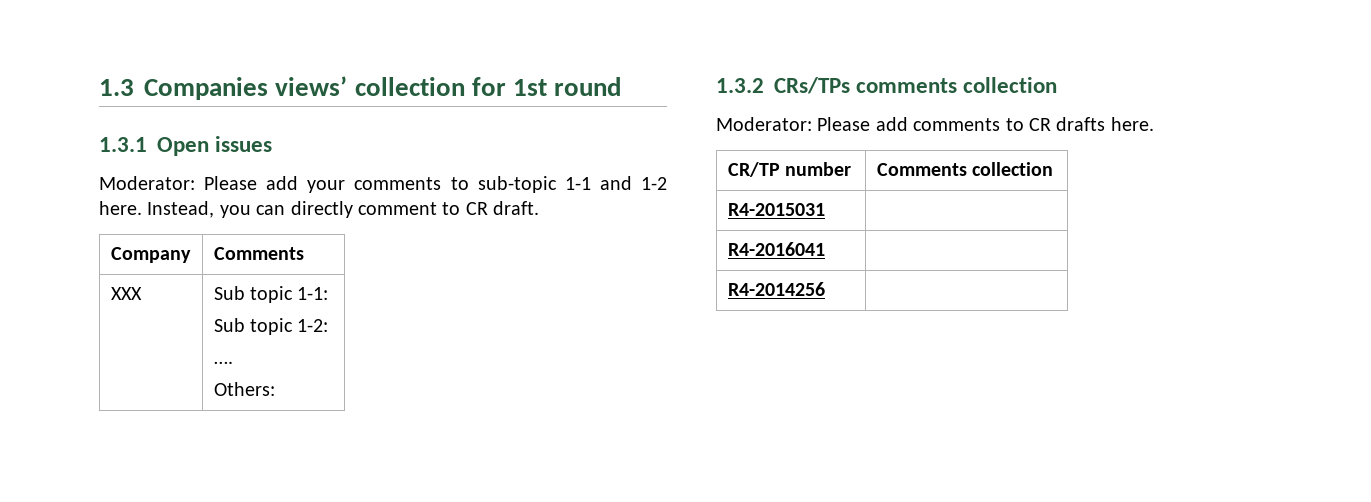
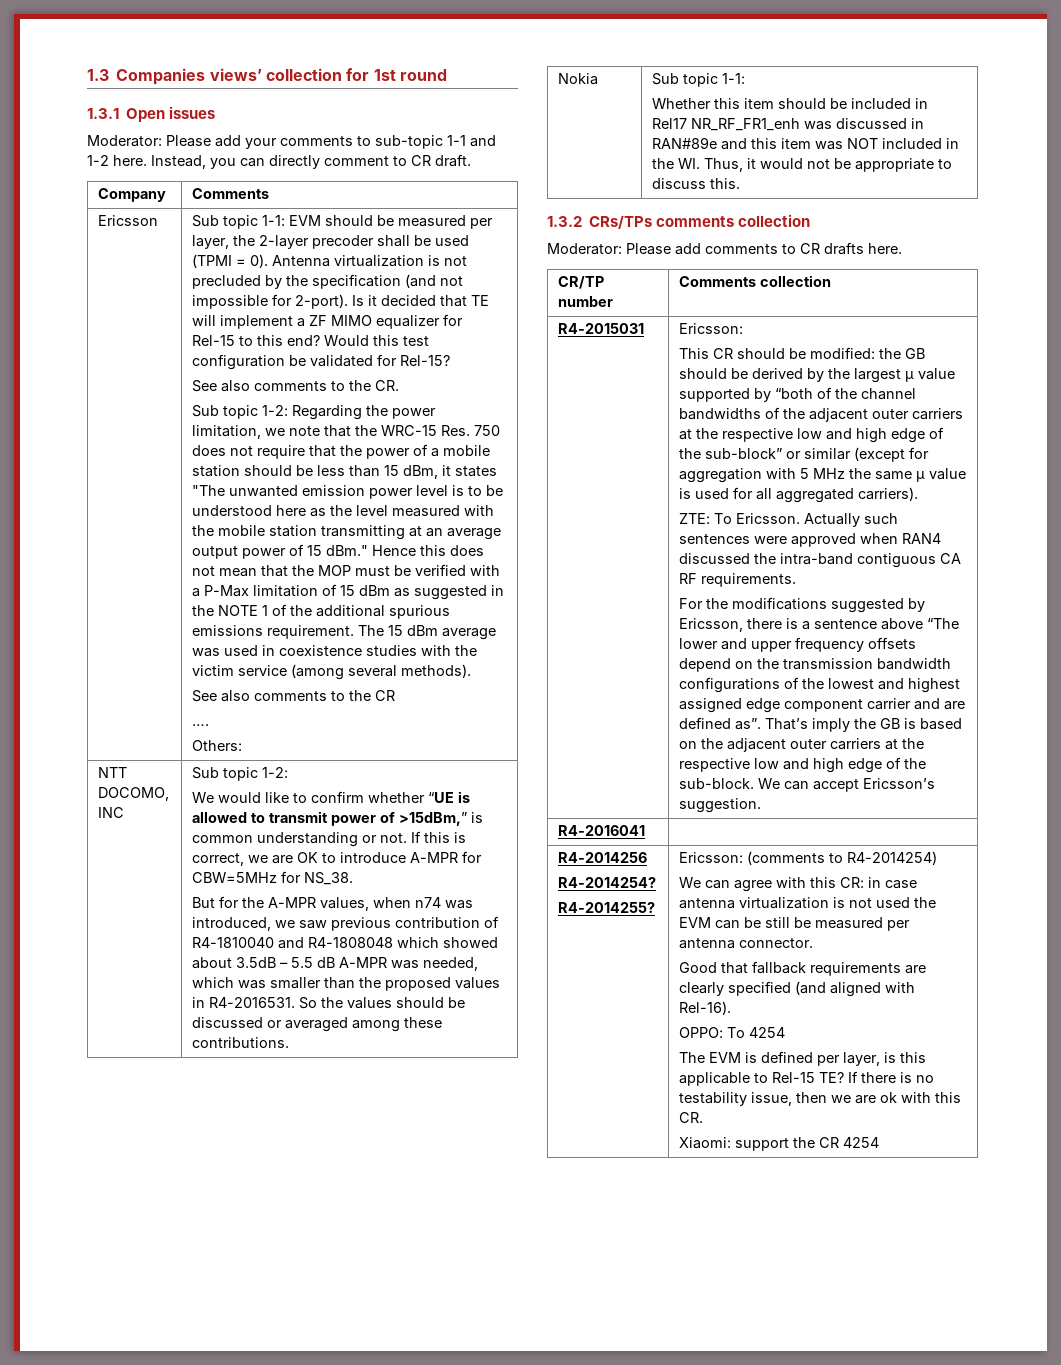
- XXX | Sub topic 1-1:
- Sub topic 1-2:
+ Ericsson | Sub topic 1-1: EVM should be measured per layer, the 2-layer precoder shall be used (TPMI = 0). Antenna virtualization is not precluded by the specification (and not impossible for 2-port). Is it decided that TE will implement a ZF MIMO equalizer for Rel-15 to this end? Would this test configuration be validated for Rel-15?
+ See also comments to the CR.
+ Sub topic 1-2: Regarding the power limitation, we note that the WRC-15 Res. 750 does not require that the power of a mobile station should be less than 15 dBm, it states "The unwanted emission power level is to be understood here as the level measured with the mobile station transmitting at an average output power of 15 dBm." Hence this does not mean that the MOP must be verified with a P-Max limitation of 15 dBm as suggested in the NOTE 1 of the additional spurious emissions requirement. The 15 dBm average was used in coexistence studies with the victim service (among several methods).
+ See also comments to the CR
  ….
  Others:
+ NTT DOCOMO, INC | Sub topic 1-2:
+ We would like to confirm whether “UE is allowed to transmit power of >15dBm,” is common understanding or not. If this is correct, we are OK to introduce A-MPR for CBW=5MHz for NS_38.
+ But for the A-MPR values, when n74 was introduced, we saw previous contribution of R4-1810040 and R4-1808048 which showed about 3.5dB – 5.5 dB A-MPR was needed, which was smaller than the proposed values in R4-2016531. So the values should be discussed or averaged among these contributions.
+ Nokia | Sub topic 1-1:
+ Whether this item should be included in Rel17 NR_RF_FR1_enh was discussed in RAN#89e and this item was NOT included in the WI. Thus, it would not be appropriate to discuss this.
- R4-2015031 |
+ R4-2015031 | Ericsson:
+ This CR should be modified: the GB should be derived by the largest μ value supported by “both of the channel bandwidths of the adjacent outer carriers at the respective low and high edge of the sub-block” or similar (except for aggregation with 5 MHz the same μ value is used for all aggregated carriers).
+ ZTE: To Ericsson. Actually such sentences were approved when RAN4 discussed the intra-band contiguous CA RF requirements.
+ For the modifications suggested by Ericsson, there is a sentence above “The lower and upper frequency offsets depend on the transmission bandwidth configurations of the lowest and highest assigned edge component carrier and are defined as”. That’s imply the GB is based on the adjacent outer carriers at the respective low and high edge of the sub-block. We can accept Ericsson’s suggestion.
  R4-2016041 |
- R4-2014256 |
+ R4-2014256
+ R4-2014254?
+ R4-2014255? | Ericsson: (comments to R4-2014254)
+ We can agree with this CR: in case antenna virtualization is not used the EVM can be still be measured per antenna connector.
+ Good that fallback requirements are clearly specified (and aligned with Rel-16).
+ OPPO: To 4254
+ The EVM is defined per layer, is this applicable to Rel-15 TE? If there is no testability issue, then we are ok with this CR.
+ Xiaomi: support the CR 4254

